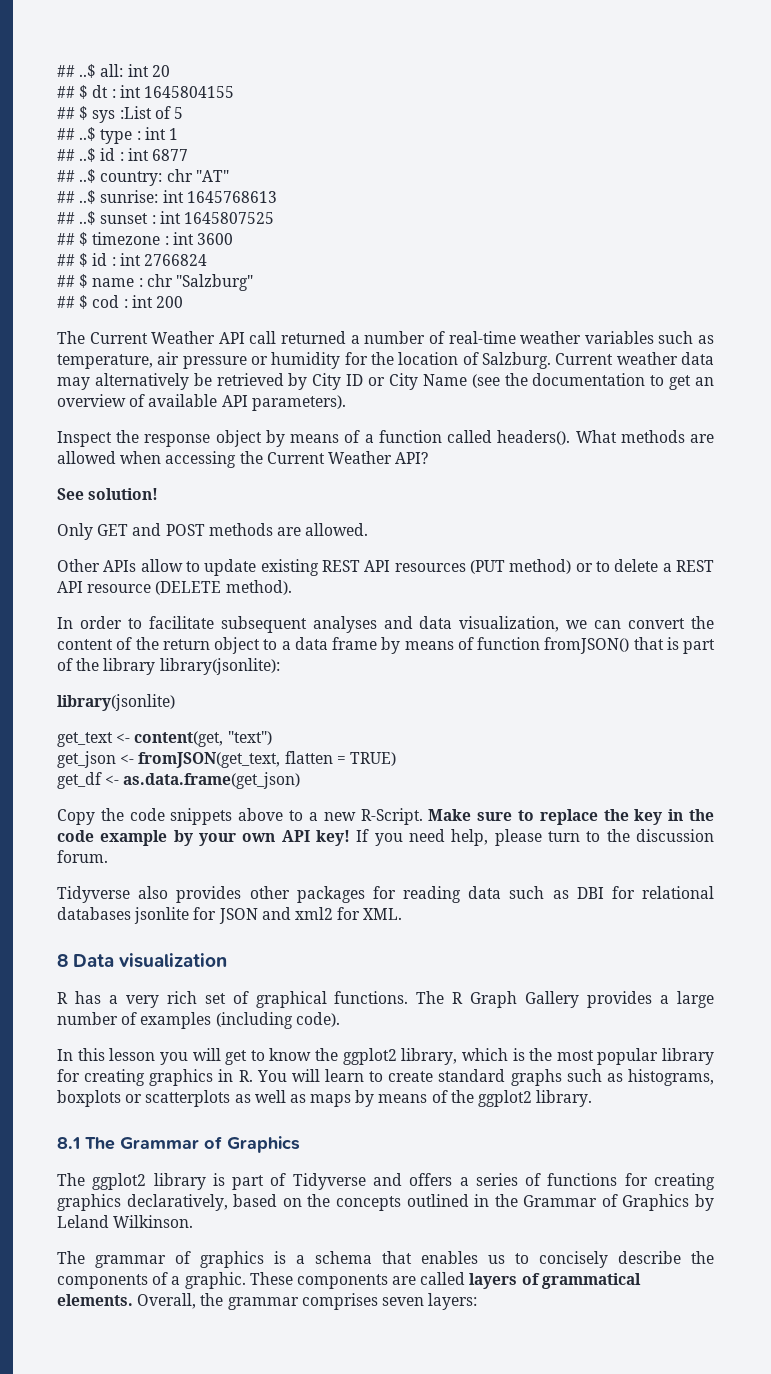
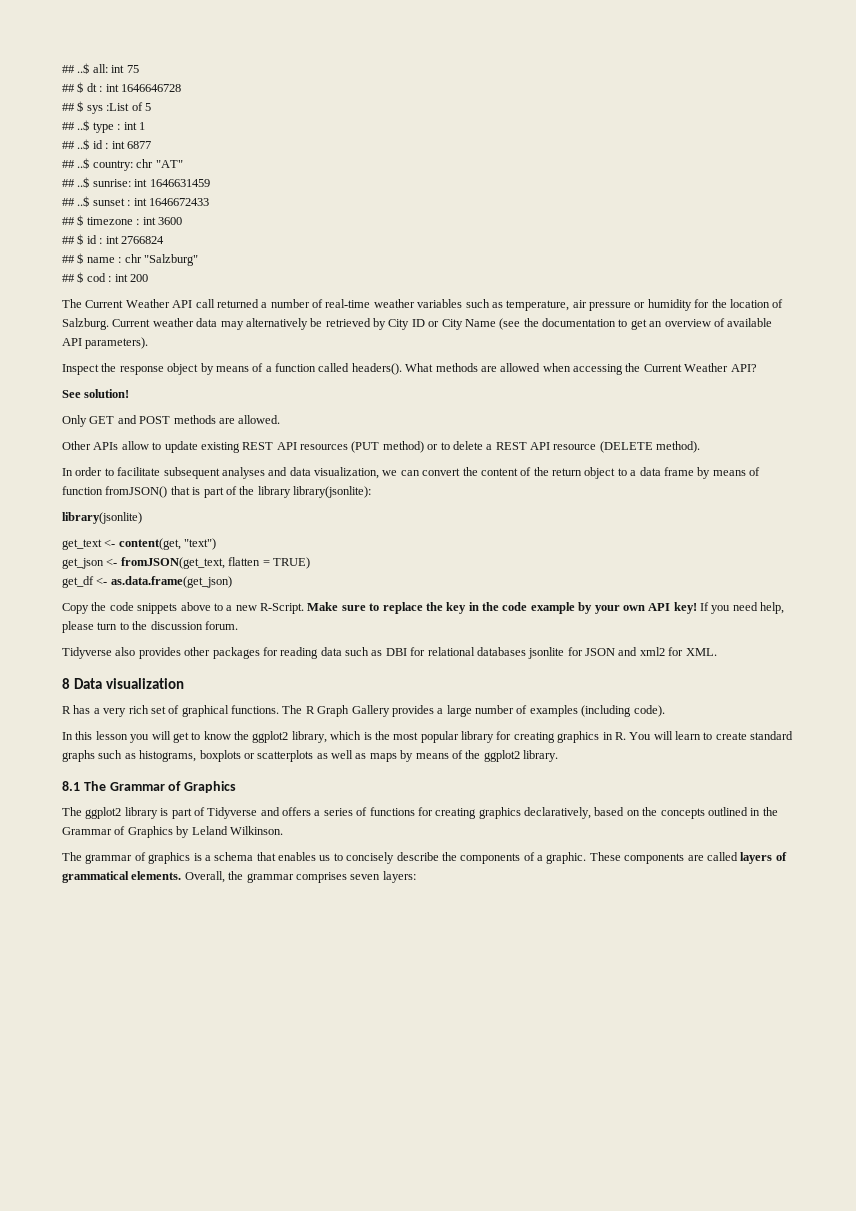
- ## ..$ all: int 20
+ ## ..$ all: int 75
- ## $ dt : int 1645804155
+ ## $ dt : int 1646646728
- ## ..$ sunrise: int 1645768613
+ ## ..$ sunrise: int 1646631459
- ## ..$ sunset : int 1645807525
+ ## ..$ sunset : int 1646672433

